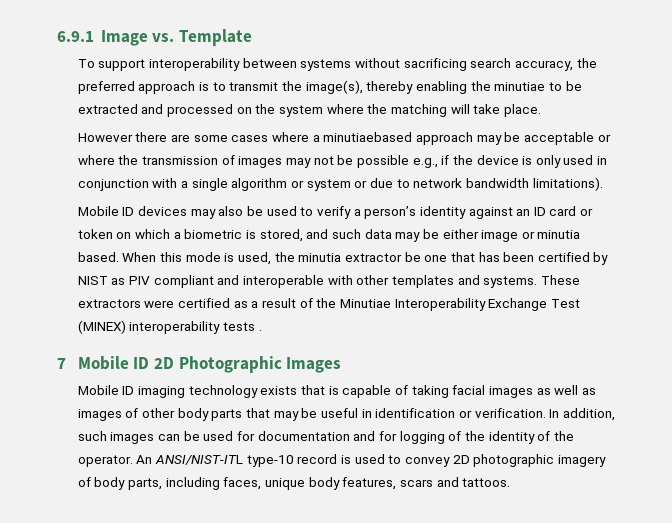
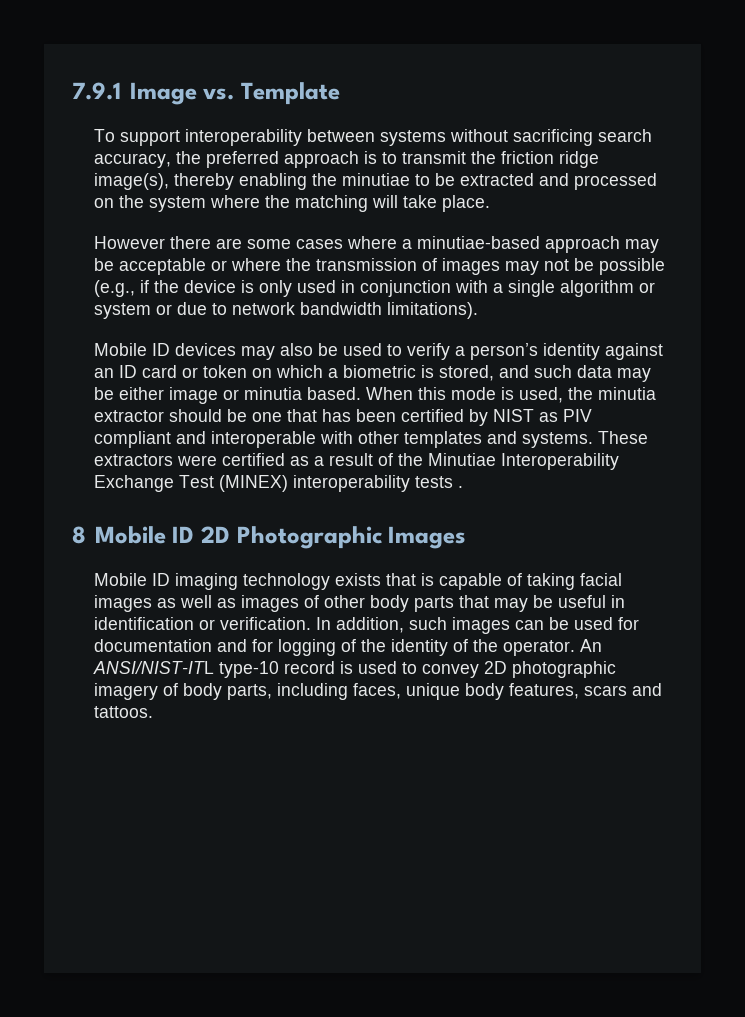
- 6.9.1 Image vs. Template
+ 7.9.1 Image vs. Template
- To support interoperability between systems without sacrificing search accuracy, the preferred approach is to transmit the image(s), thereby enabling the minutiae to be extracted and processed on the system where the matching will take place.
+ To support interoperability between systems without sacrificing search accuracy, the preferred approach is to transmit the friction ridge image(s), thereby enabling the minutiae to be extracted and processed on the system where the matching will take place.
- However there are some cases where a minutiaebased approach may be acceptable or where the transmission of images may not be possible e.g., if the device is only used in conjunction with a single algorithm or system or due to network bandwidth limitations).
+ However there are some cases where a minutiae-based approach may be acceptable or where the transmission of images may not be possible (e.g., if the device is only used in conjunction with a single algorithm or system or due to network bandwidth limitations).
- When this mode is used, the minutia extractor be one that has been certified by NIST as PIV compliant and interoperable with other templates and systems.
+ When this mode is used, the minutia extractor should be one that has been certified by NIST as PIV compliant and interoperable with other templates and systems.
- 7 Mobile ID 2D Photographic Images
+ 8 Mobile ID 2D Photographic Images

